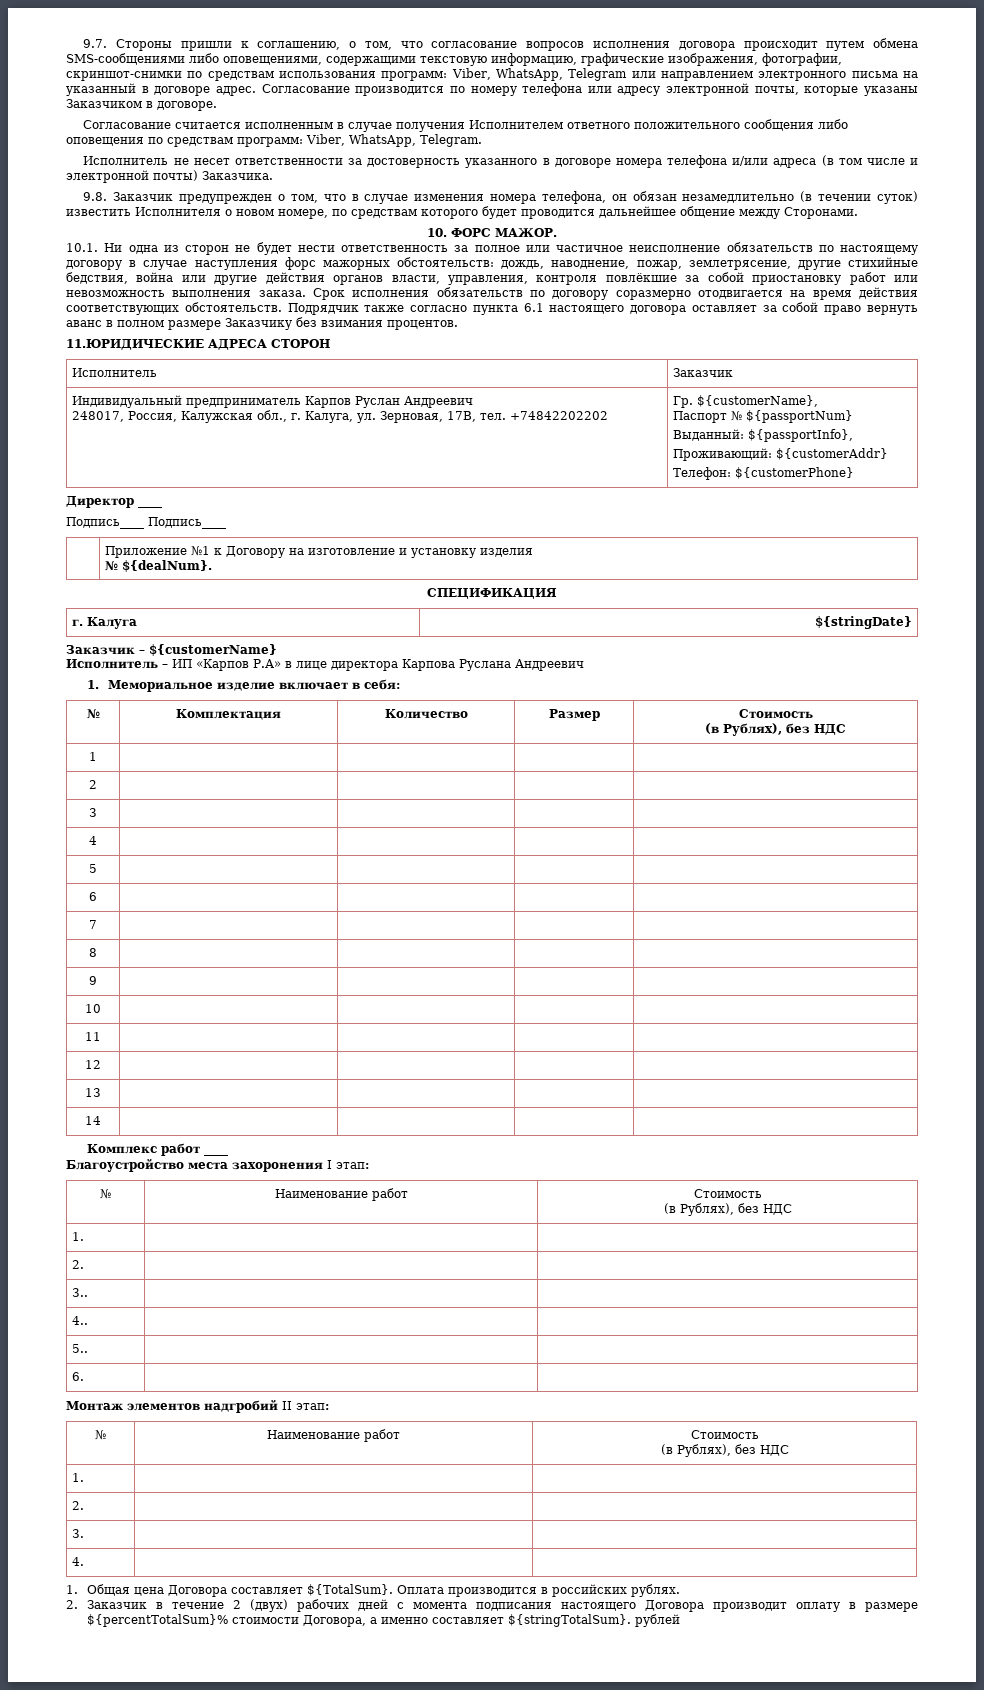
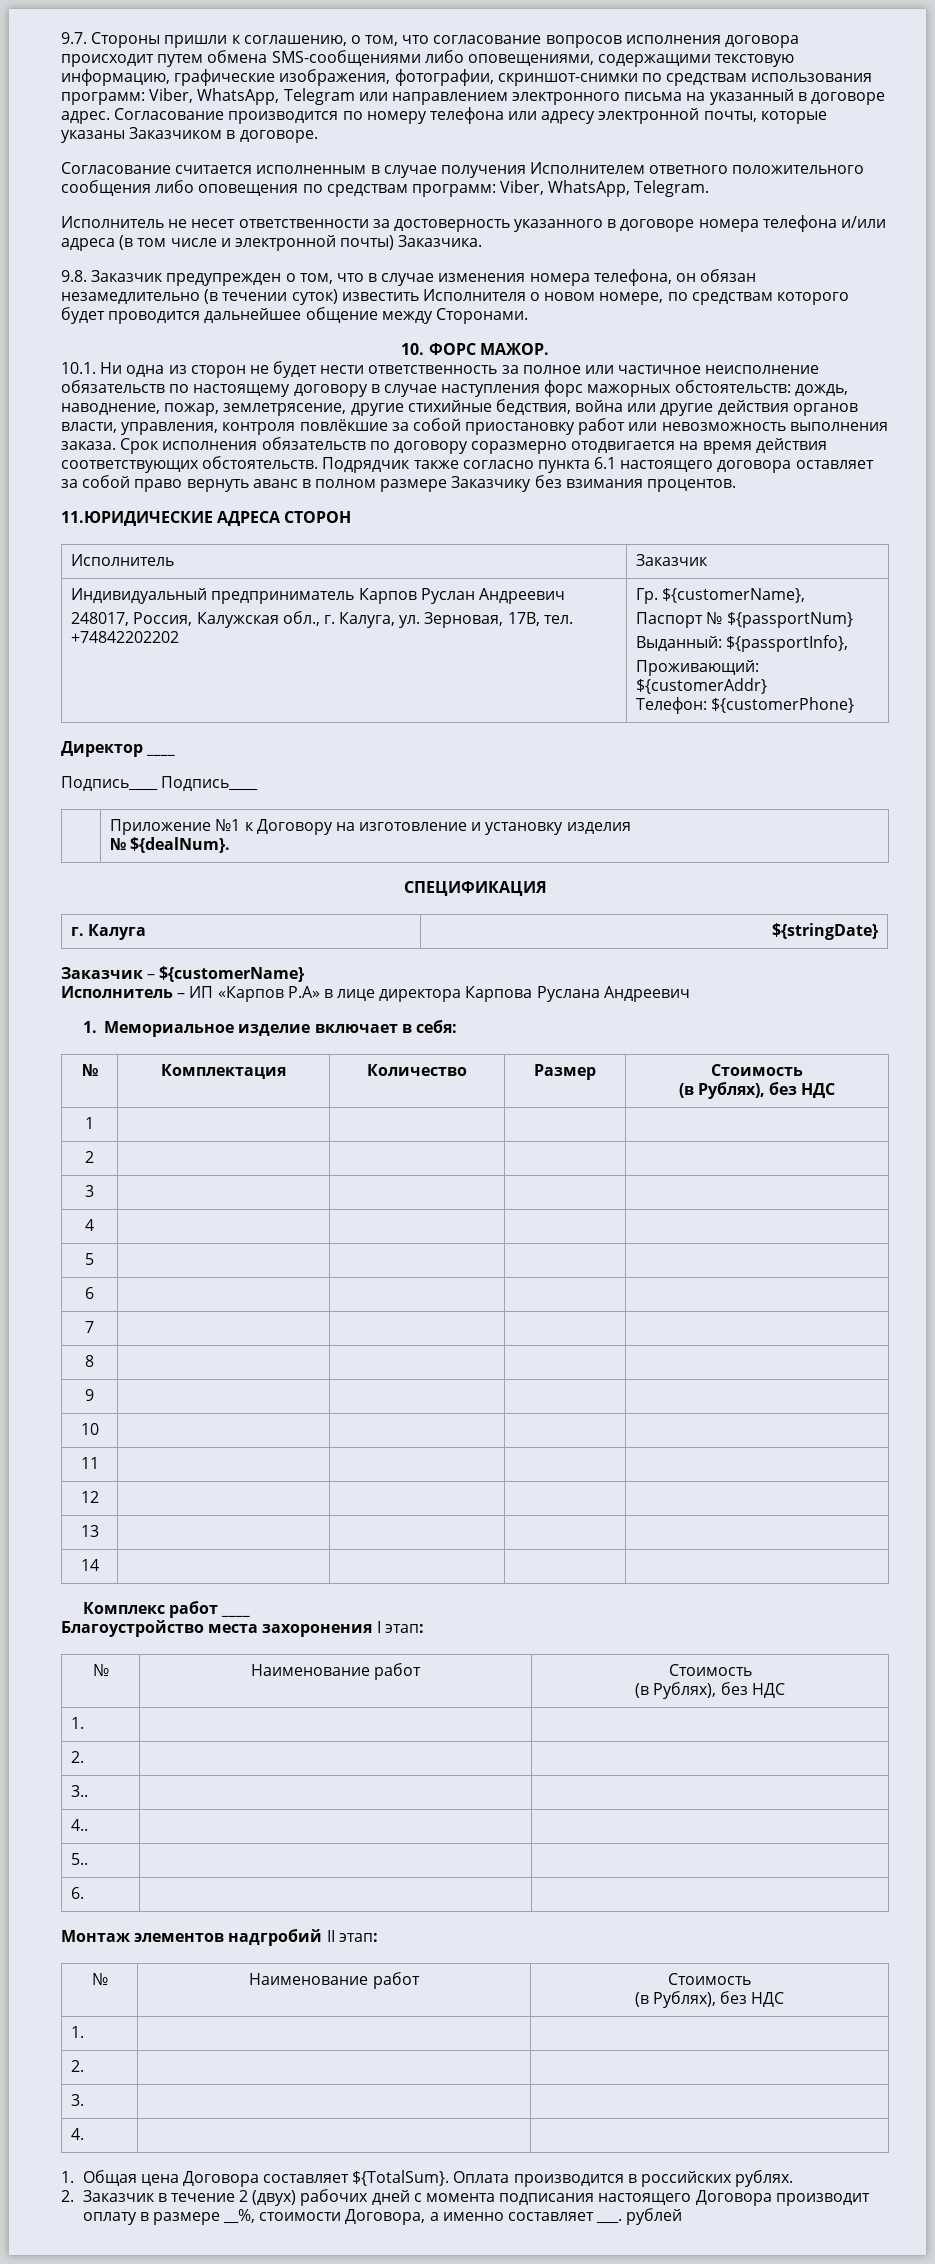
- 2. Заказчик в течение 2 (двух) рабочих дней с момента подписания настоящего Договора производит оплату в размере ${percentTotalSum}% стоимости Договора, а именно составляет ${stringTotalSum}. рублей
+ 2. Заказчик в течение 2 (двух) рабочих дней с момента подписания настоящего Договора производит оплату в размере __%, стоимости Договора, а именно составляет ___. рублей

